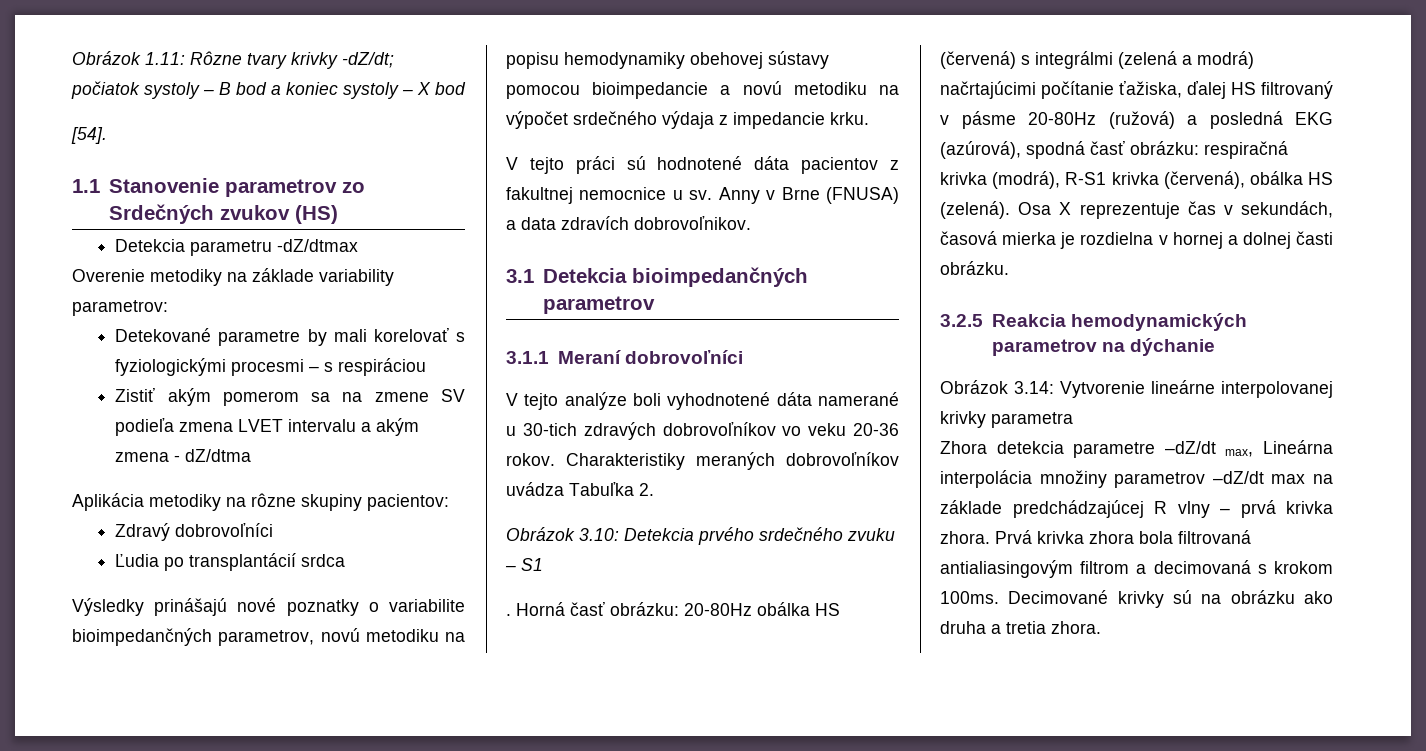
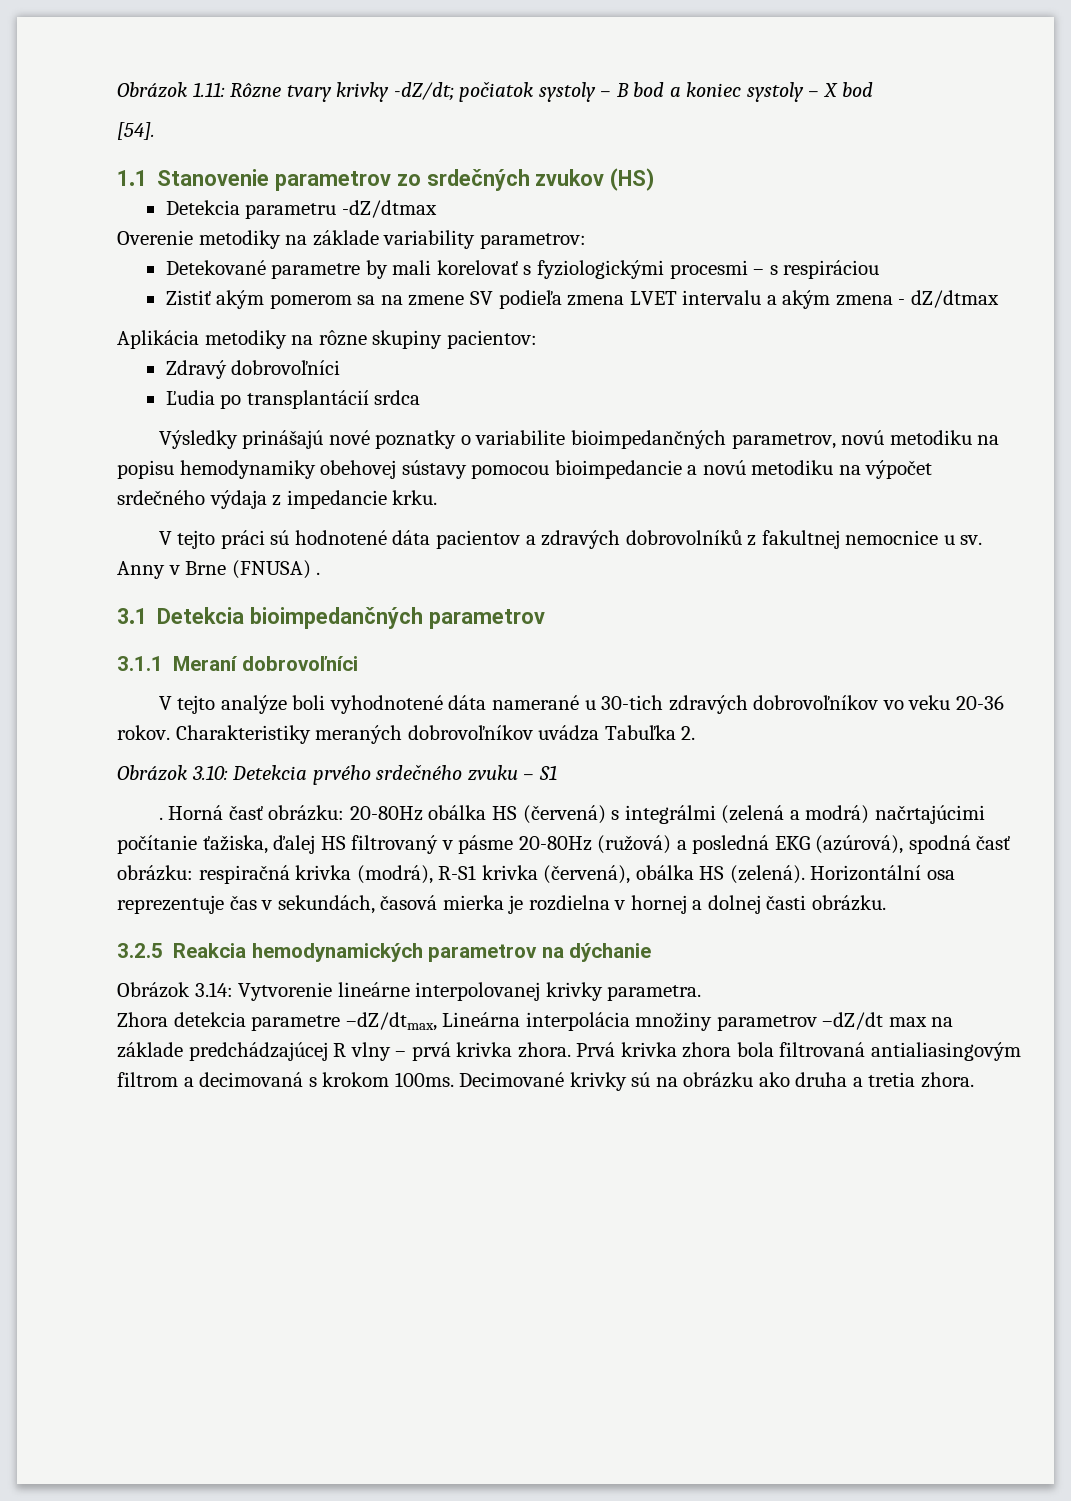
- 1.1 Stanovenie parametrov zo Srdečných zvukov (HS)
+ 1.1 Stanovenie parametrov zo srdečných zvukov (HS)
- Zistiť akým pomerom sa na zmene SV podieľa zmena LVET intervalu a akým zmena - dZ/dtma
+ Zistiť akým pomerom sa na zmene SV podieľa zmena LVET intervalu a akým zmena - dZ/dtmax
- V tejto práci sú hodnotené dáta pacientov z fakultnej nemocnice u sv.
+ V tejto práci sú hodnotené dáta pacientov a zdravých dobrovolníků z fakultnej nemocnice u sv.
- Anny v Brne (FNUSA) a data zdravích dobrovoľnikov.
+ Anny v Brne (FNUSA) .
- Osa X reprezentuje čas v sekundách, časová mierka je rozdielna v hornej a dolnej časti obrázku.
+ Horizontální osa reprezentuje čas v sekundách, časová mierka je rozdielna v hornej a dolnej časti obrázku.
- Obrázok 3.14: Vytvorenie lineárne interpolovanej krivky parametra
+ Obrázok 3.14: Vytvorenie lineárne interpolovanej krivky parametra.
- Zhora detekcia parametre –dZ/dt max, Lineárna interpolácia množiny parametrov –dZ/dt max na základe predchádzajúcej R vlny – prvá krivka zhora.
+ Zhora detekcia parametre –dZ/dtmax, Lineárna interpolácia množiny parametrov –dZ/dt max na základe predchádzajúcej R vlny – prvá krivka zhora.

